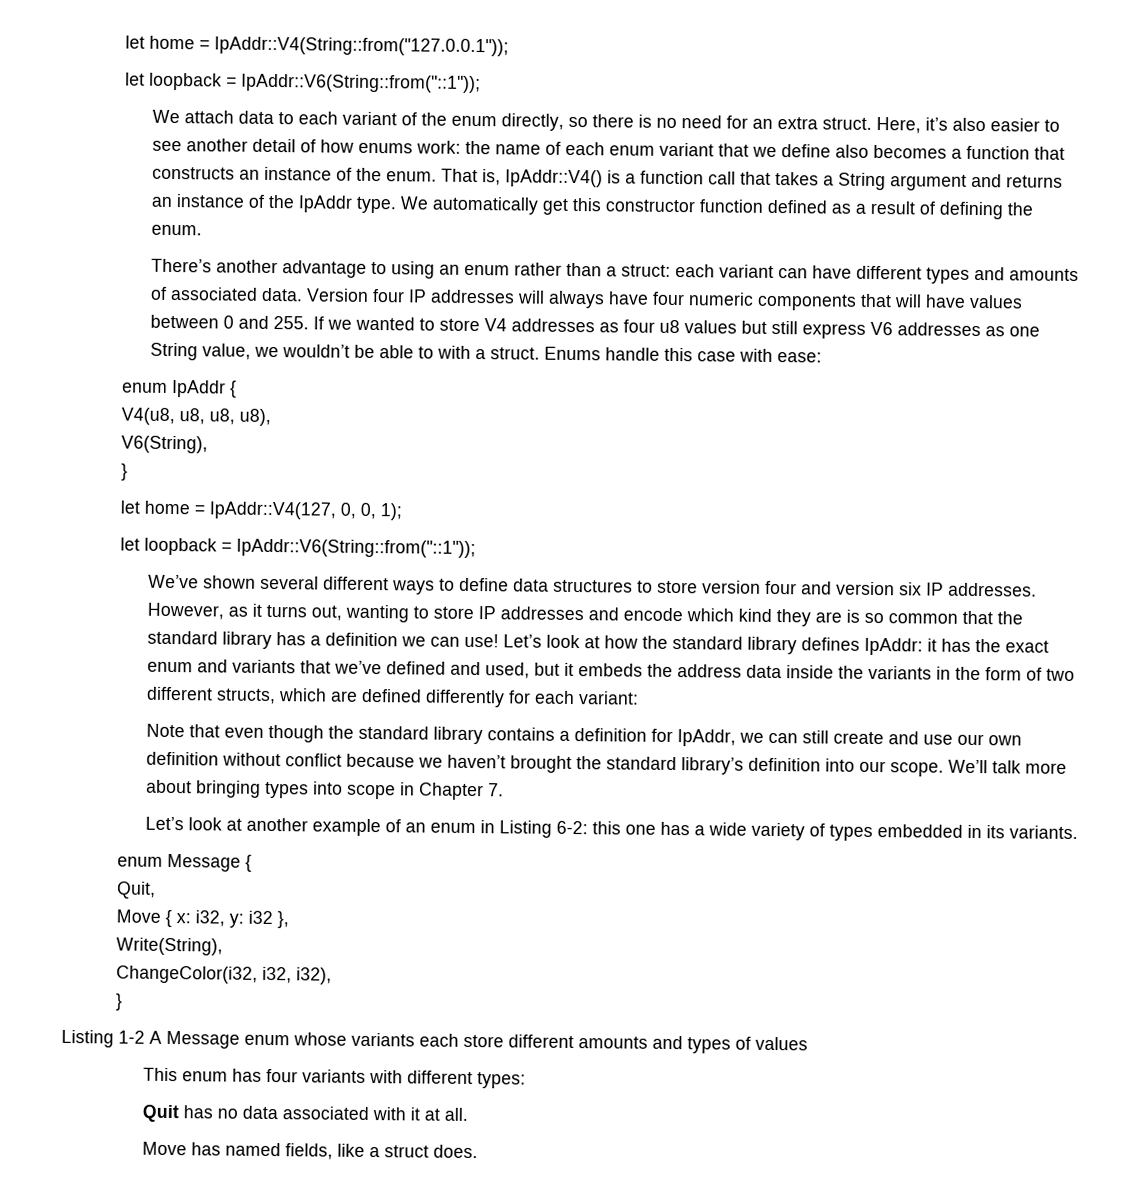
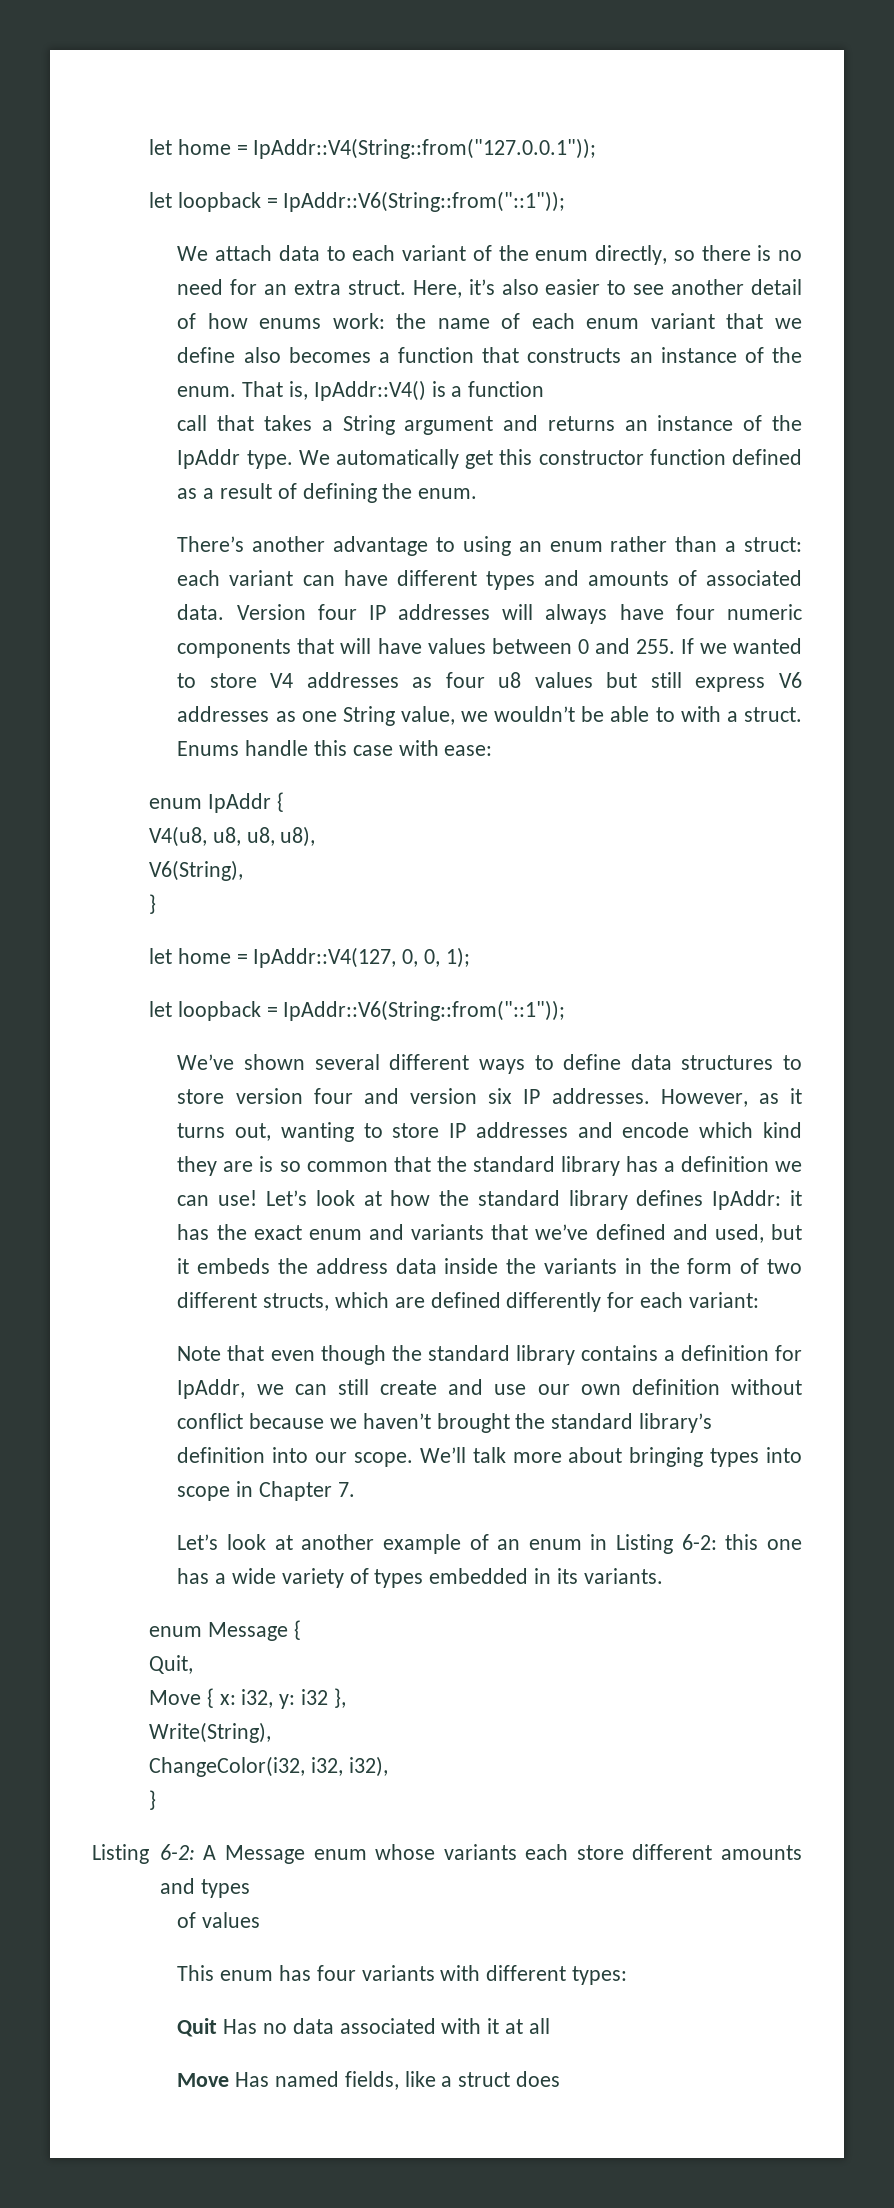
- That is, IpAddr::V4() is a function call that takes a String argument and returns an instance of the IpAddr type.
+ That is, IpAddr::V4() is a function
+ call that takes a String argument and returns an instance of the IpAddr type.
- Listing 1-2 A Message enum whose variants each store different amounts and types of values
+ Listing 6-2: A Message enum whose variants each store different amounts and types
+ of values
- Quit has no data associated with it at all.
- Move has named fields, like a struct does.
+ Quit Has no data associated with it at all
+ Move Has named fields, like a struct does

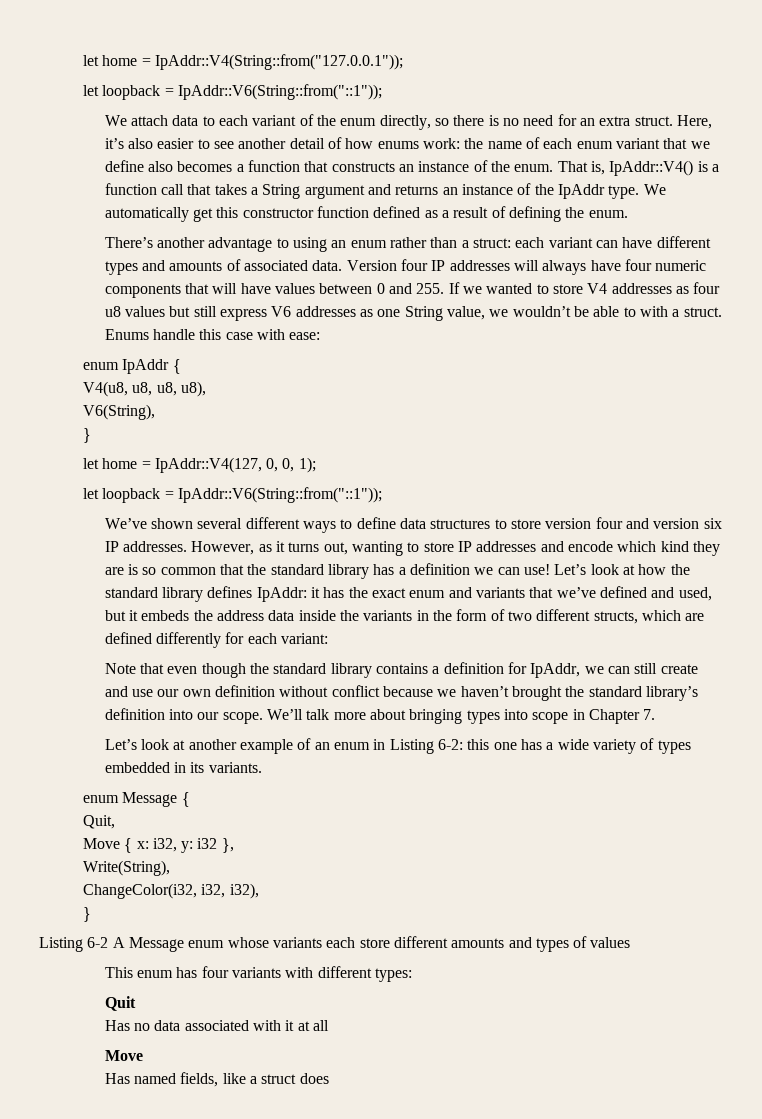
- That is, IpAddr::V4() is a function
- call that takes a String argument and returns an instance of the IpAddr type.
+ That is, IpAddr::V4() is a function call that takes a String argument and returns an instance of the IpAddr type.
- Listing 6-2: A Message enum whose variants each store different amounts and types
- of values
+ Listing 6-2 A Message enum whose variants each store different amounts and types of values
- Quit Has no data associated with it at all
- Move Has named fields, like a struct does
+ Quit
+ Has no data associated with it at all
+ Move
+ Has named fields, like a struct does

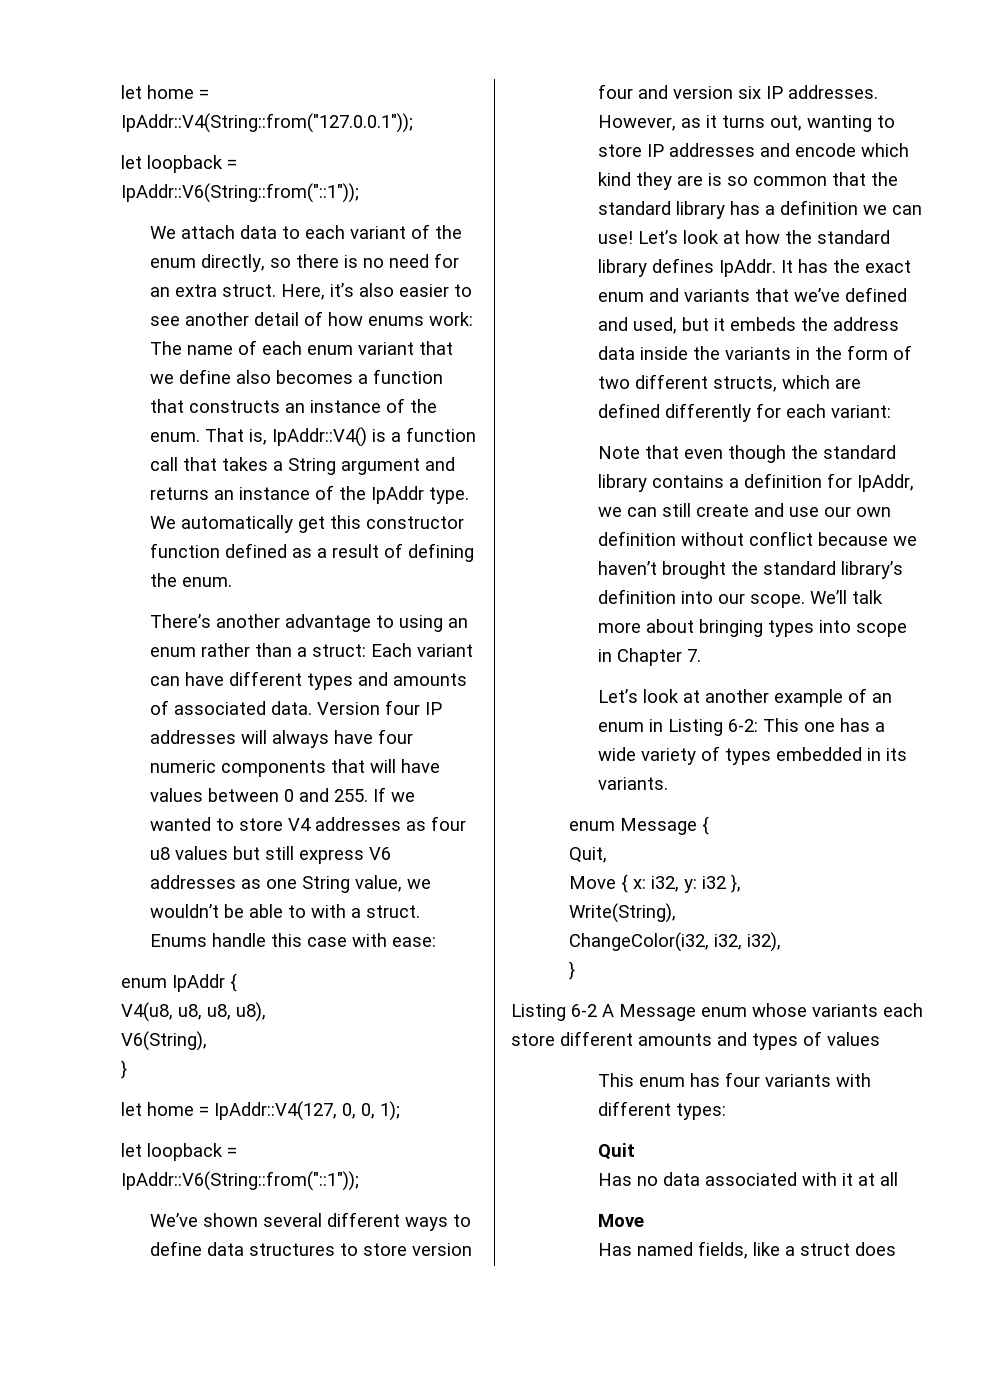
- Here, it’s also easier to see another detail of how enums work: the name of each enum variant that we define also becomes a function that constructs an instance of the enum.
+ Here, it’s also easier to see another detail of how enums work: The name of each enum variant that we define also becomes a function that constructs an instance of the enum.
- There’s another advantage to using an enum rather than a struct: each variant can have different types and amounts of associated data.
+ There’s another advantage to using an enum rather than a struct: Each variant can have different types and amounts of associated data.
- Let’s look at how the standard library defines IpAddr: it has the exact enum and variants that we’ve defined and used, but it embeds the address data inside the variants in the form of two different structs, which are defined differently for each variant:
+ Let’s look at how the standard library defines IpAddr. It has the exact enum and variants that we’ve defined and used, but it embeds the address data inside the variants in the form of two different structs, which are defined differently for each variant:
- Let’s look at another example of an enum in Listing 6-2: this one has a wide variety of types embedded in its variants.
+ Let’s look at another example of an enum in Listing 6-2: This one has a wide variety of types embedded in its variants.

